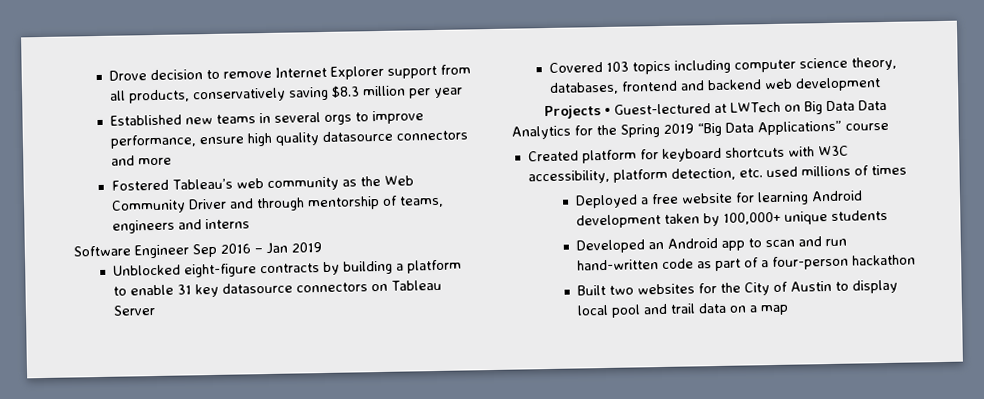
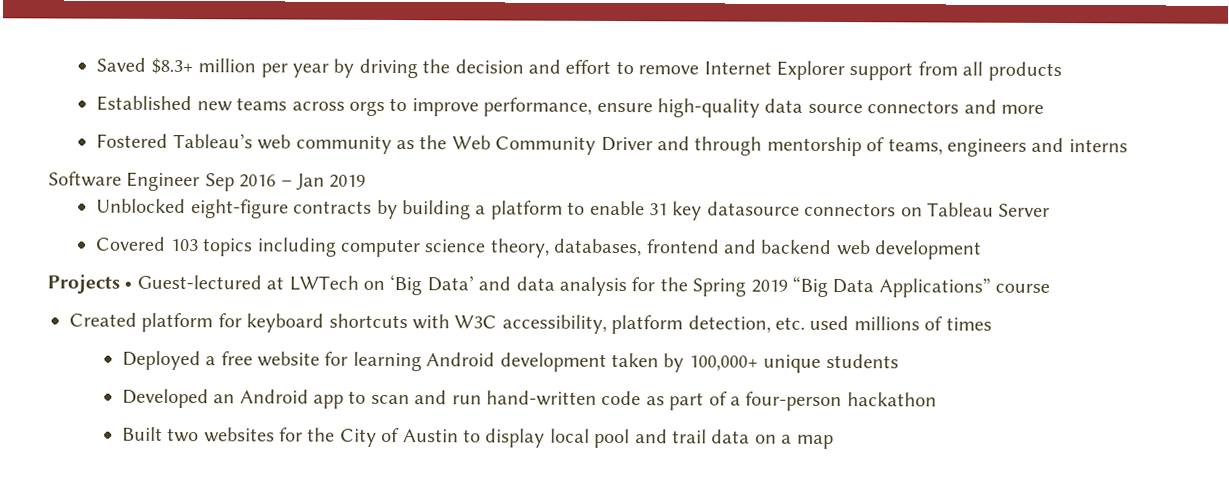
- Drove decision to remove Internet Explorer support from all products, conservatively saving $8.3 million per year
+ Saved $8.3+ million per year by driving the decision and effort to remove Internet Explorer support from all products
- Established new teams in several orgs to improve performance, ensure high quality datasource connectors and more
+ Established new teams across orgs to improve performance, ensure high-quality data source connectors and more
- Projects • Guest-lectured at LWTech on Big Data Data Analytics for the Spring 2019 “Big Data Applications” course
+ Projects • Guest-lectured at LWTech on ‘Big Data’ and data analysis for the Spring 2019 “Big Data Applications” course

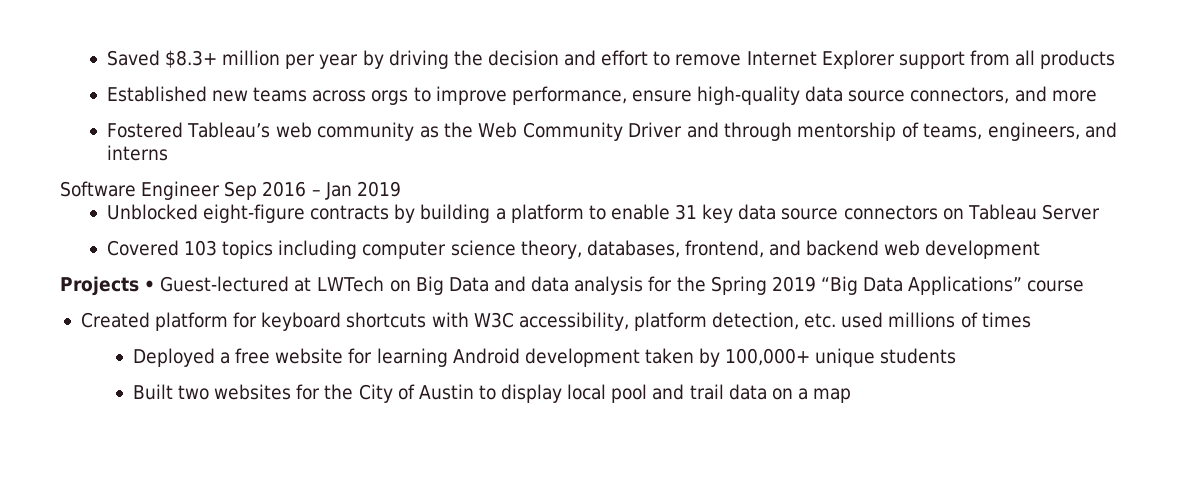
- Established new teams across orgs to improve performance, ensure high-quality data source connectors and more
+ Established new teams across orgs to improve performance, ensure high-quality data source connectors, and more
- Fostered Tableau’s web community as the Web Community Driver and through mentorship of teams, engineers and interns
+ Fostered Tableau’s web community as the Web Community Driver and through mentorship of teams, engineers, and interns
- Unblocked eight-figure contracts by building a platform to enable 31 key datasource connectors on Tableau Server
+ Unblocked eight-figure contracts by building a platform to enable 31 key data source connectors on Tableau Server
- Covered 103 topics including computer science theory, databases, frontend and backend web development
+ Covered 103 topics including computer science theory, databases, frontend, and backend web development
- Projects • Guest-lectured at LWTech on ‘Big Data’ and data analysis for the Spring 2019 “Big Data Applications” course
+ Projects • Guest-lectured at LWTech on Big Data and data analysis for the Spring 2019 “Big Data Applications” course
- Developed an Android app to scan and run hand-written code as part of a four-person hackathon

